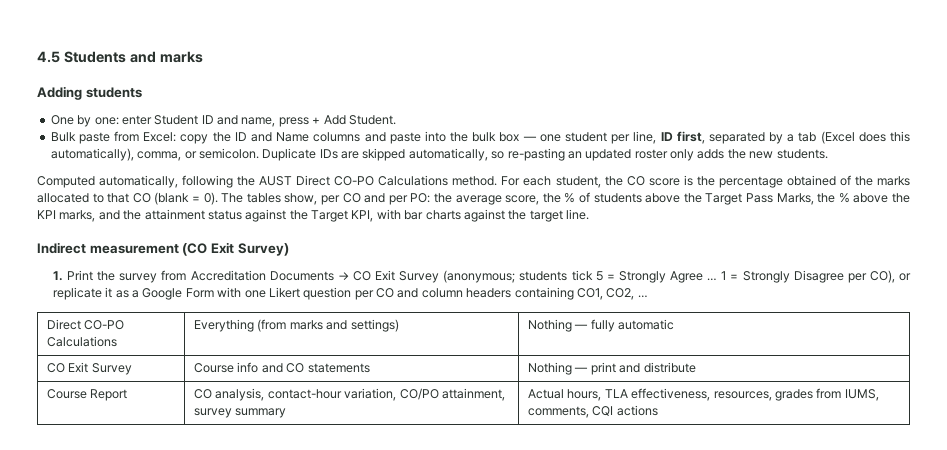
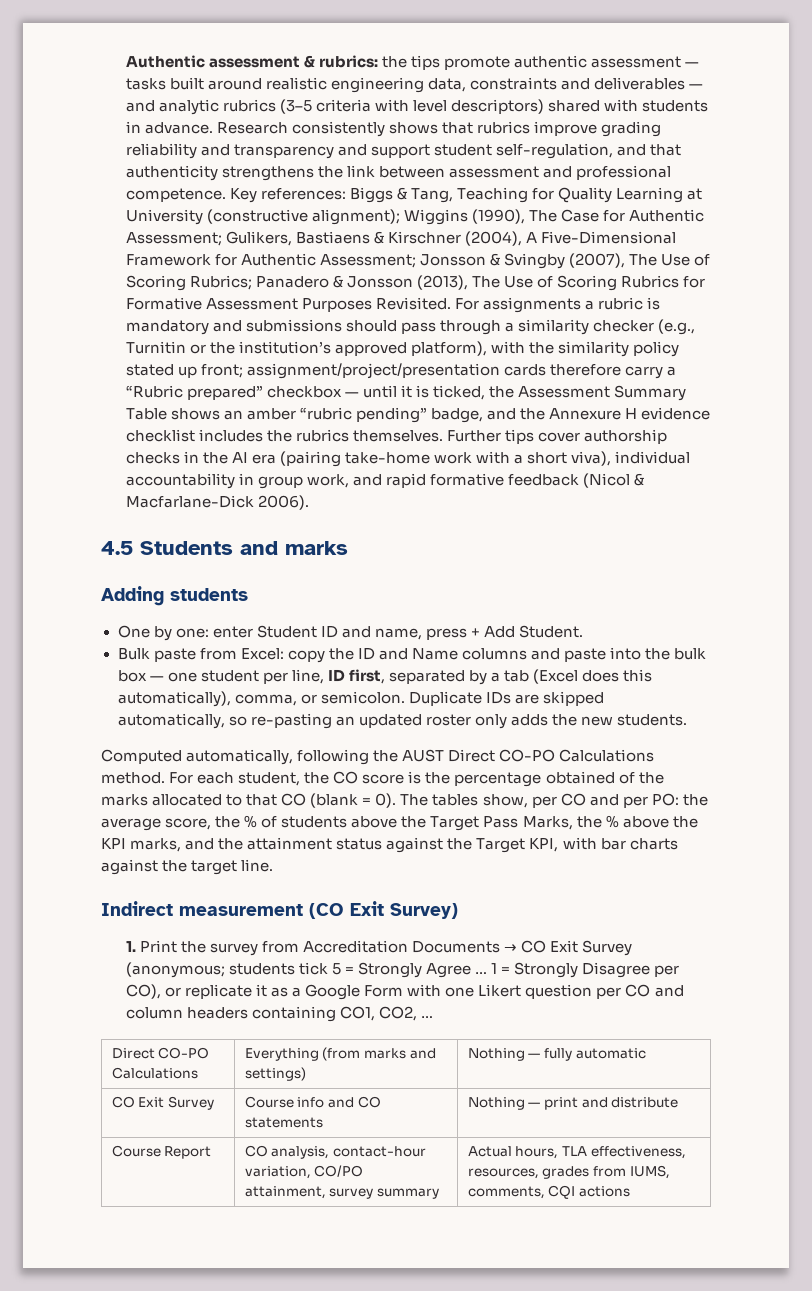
+ Authentic assessment & rubrics: the tips promote authentic assessment — tasks built around realistic engineering data, constraints and deliverables — and analytic rubrics (3–5 criteria with level descriptors) shared with students in advance. Research consistently shows that rubrics improve grading reliability and transparency and support student self-regulation, and that authenticity strengthens the link between assessment and professional competence. Key references: Biggs & Tang, Teaching for Quality Learning at University (constructive alignment); Wiggins (1990), The Case for Authentic Assessment; Gulikers, Bastiaens & Kirschner (2004), A Five-Dimensional Framework for Authentic Assessment; Jonsson & Svingby (2007), The Use of Scoring Rubrics; Panadero & Jonsson (2013), The Use of Scoring Rubrics for Formative Assessment Purposes Revisited. For assignments a rubric is mandatory and submissions should pass through a similarity checker (e.g., Turnitin or the institution’s approved platform), with the similarity policy stated up front; assignment/project/presentation cards therefore carry a “Rubric prepared” checkbox — until it is ticked, the Assessment Summary Table shows an amber “rubric pending” badge, and the Annexure H evidence checklist includes the rubrics themselves. Further tips cover authorship checks in the AI era (pairing take-home work with a short viva), individual accountability in group work, and rapid formative feedback (Nicol & Macfarlane-Dick 2006).

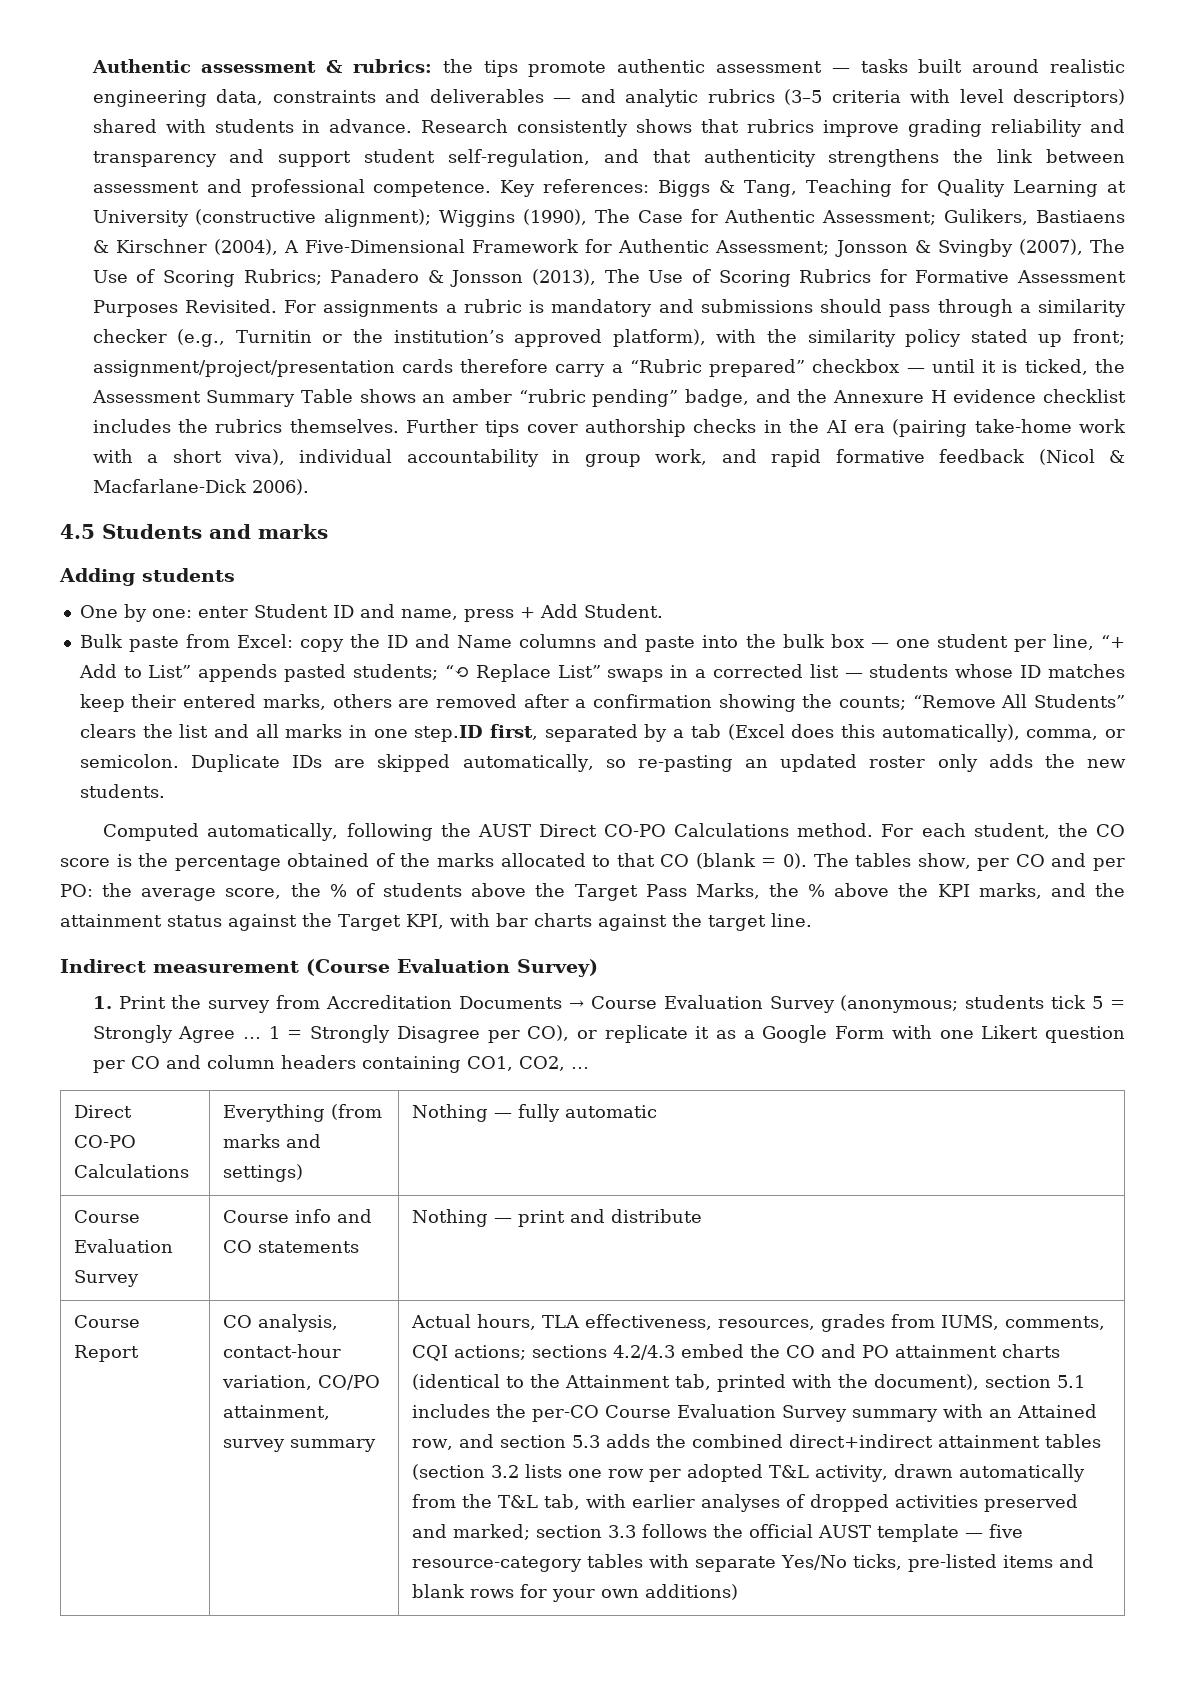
- Bulk paste from Excel: copy the ID and Name columns and paste into the bulk box — one student per line, ID first, separated by a tab (Excel does this automatically), comma, or semicolon.
+ Bulk paste from Excel: copy the ID and Name columns and paste into the bulk box — one student per line, “+ Add to List” appends pasted students; “⟲ Replace List” swaps in a corrected list — students whose ID matches keep their entered marks, others are removed after a confirmation showing the counts; “Remove All Students” clears the list and all marks in one step.ID first, separated by a tab (Excel does this automatically), comma, or semicolon.
- Indirect measurement (CO Exit Survey)
+ Indirect measurement (Course Evaluation Survey)
- 1. Print the survey from Accreditation Documents → CO Exit Survey (anonymous; students tick 5 = Strongly Agree …
+ 1. Print the survey from Accreditation Documents → Course Evaluation Survey (anonymous; students tick 5 = Strongly Agree …
- CO Exit Survey | Course info and CO statements | Nothing — print and distribute
+ Course Evaluation Survey | Course info and CO statements | Nothing — print and distribute
- Actual hours, TLA effectiveness, resources, grades from IUMS, comments, CQI actions
+ Actual hours, TLA effectiveness, resources, grades from IUMS, comments, CQI actions; sections 4.2/4.3 embed the CO and PO attainment charts (identical to the Attainment tab, printed with the document), section 5.1 includes the per-CO Course Evaluation Survey summary with an Attained row, and section 5.3 adds the combined direct+indirect attainment tables (section 3.2 lists one row per adopted T&L activity, drawn automatically from the T&L tab, with earlier analyses of dropped activities preserved and marked; section 3.3 follows the official AUST template — five resource-category tables with separate Yes/No ticks, pre-listed items and blank rows for your own additions)

